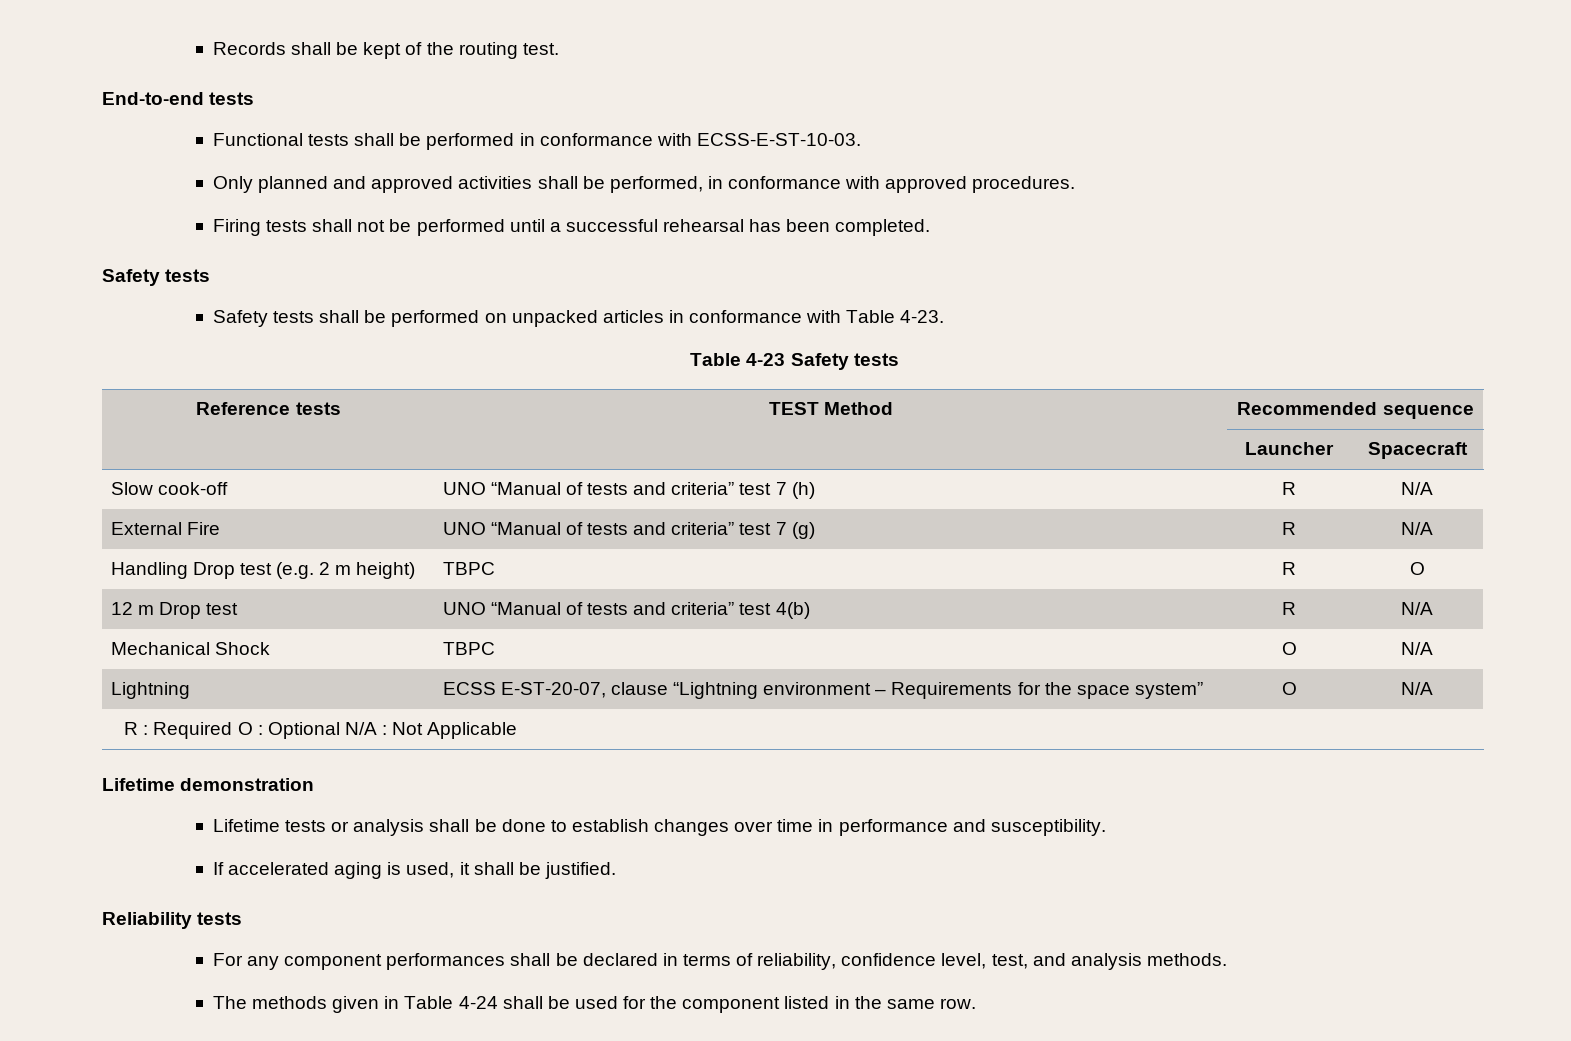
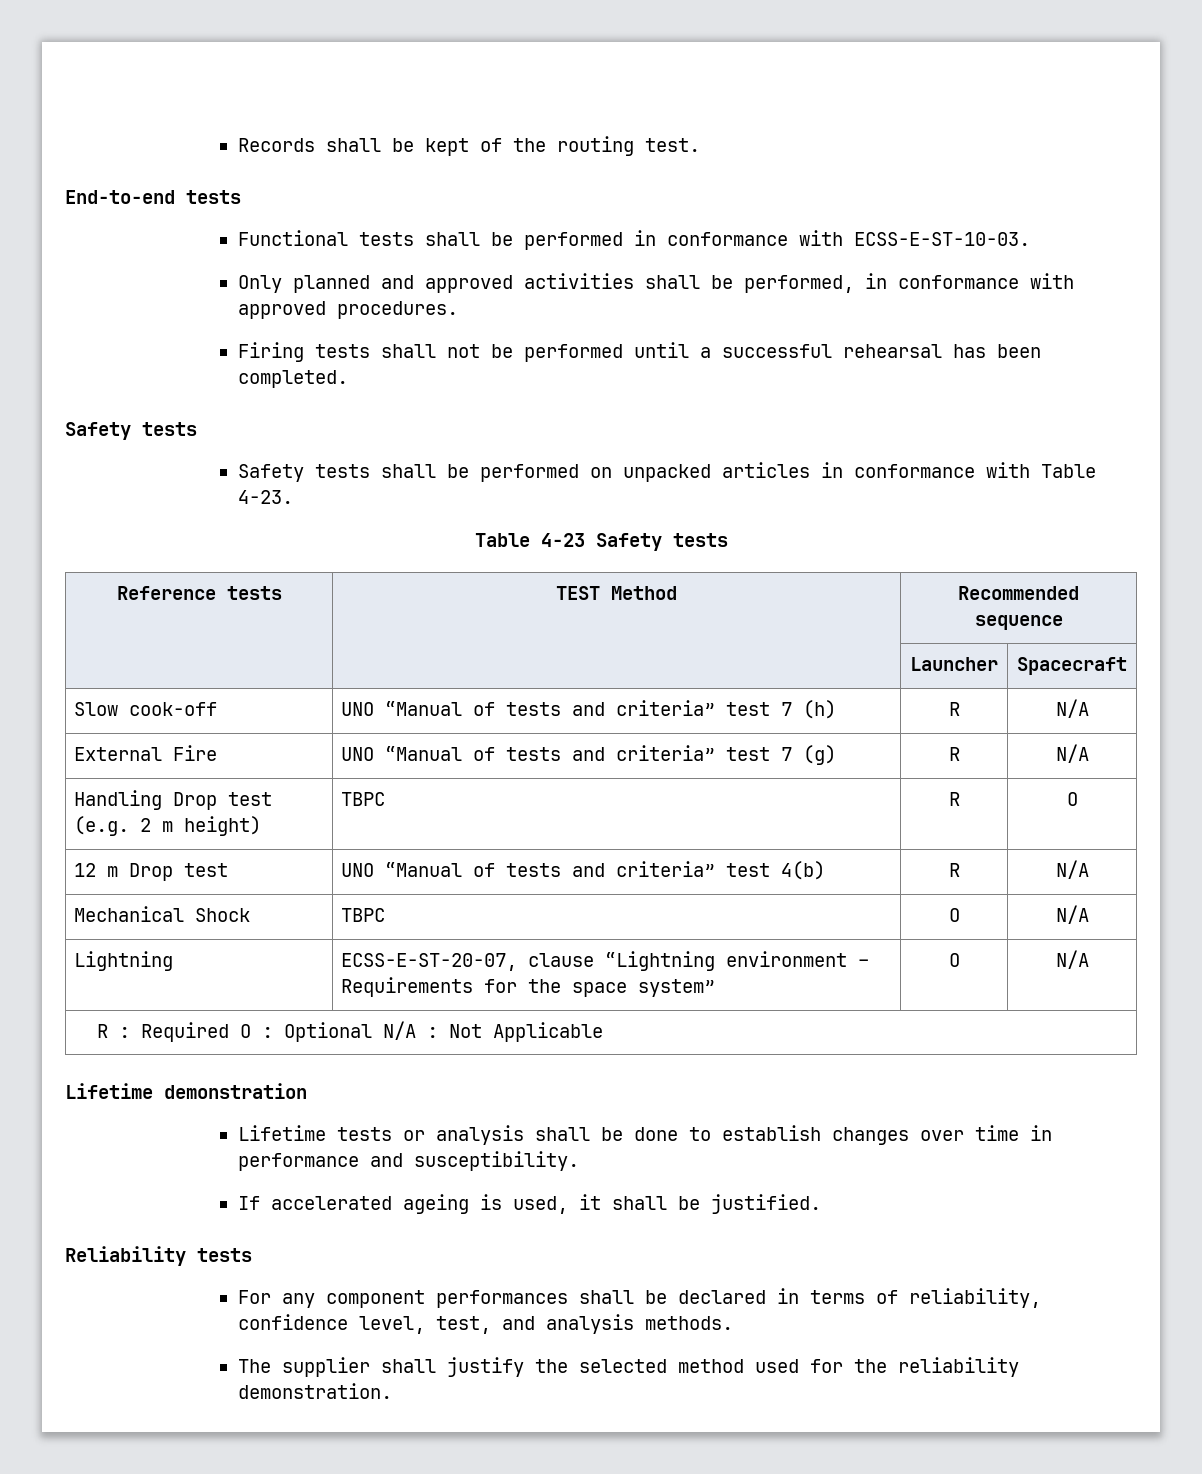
- Lightning | ECSS E-ST-20-07, clause “Lightning environment – Requirements for the space system” | O | N/A
+ Lightning | ECSS-E-ST-20-07, clause “Lightning environment – Requirements for the space system” | O | N/A
- If accelerated aging is used, it shall be justified.
+ If accelerated ageing is used, it shall be justified.
- The methods given in Table 4-24 shall be used for the component listed in the same row.
+ The supplier shall justify the selected method used for the reliability demonstration.

